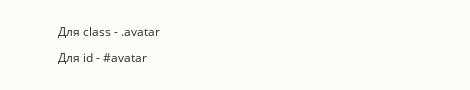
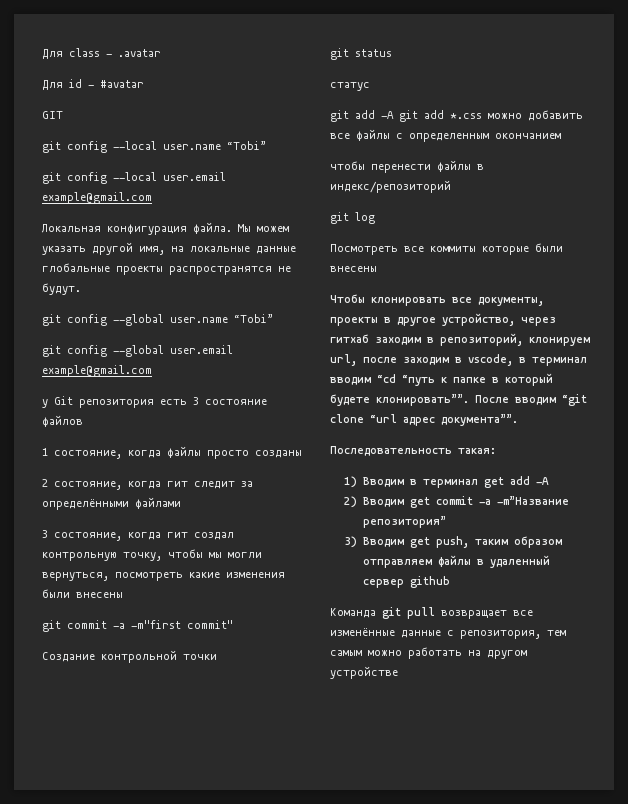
+ GIT
+ git config --local user.name “Tobi”
+ git config --local user.email example@gmail.com
+ Локальная конфигурация файла. Мы можем указать другой имя, на локальные данные глобальные проекты распространятся не будут.
+ git config --global user.name “Tobi”
+ git config --global user.email example@gmail.com
+ у Git репозитория есть 3 состояние файлов
+ 1 состояние, когда файлы просто созданы
+ 2 состояние, когда гит следит за определёнными файлами
+ 3 состояние, когда гит создал контрольную точку, чтобы мы могли вернуться, посмотреть какие изменения были внесены
+ git commit -a -m"first commit"
+ Создание контрольной точки
+ git status
+ статус
+ git add -A git add *.css можно добавить все файлы с определенным окончанием
+ чтобы перенести файлы в индекс/репозиторий
+ git log
+ Посмотреть все коммиты которые были внесены
+ Чтобы клонировать все документы, проекты в другое устройство, через гитхаб заходим в репозиторий, клонируем url, после заходим в vscode, в терминал вводим “cd “путь к папке в который будете клонировать””. После вводим “git clone “url адрес документа””.
+ Последовательность такая:
+ 1) Вводим в терминал get add -A
+ 2) Вводим get commit -a -m”Название репозитория”
+ 3) Вводим get push, таким образом отправляем файлы в удаленный сервер github
+ Команда git pull возвращает все изменённые данные с репозитория, тем самым можно работать на другом устройстве

